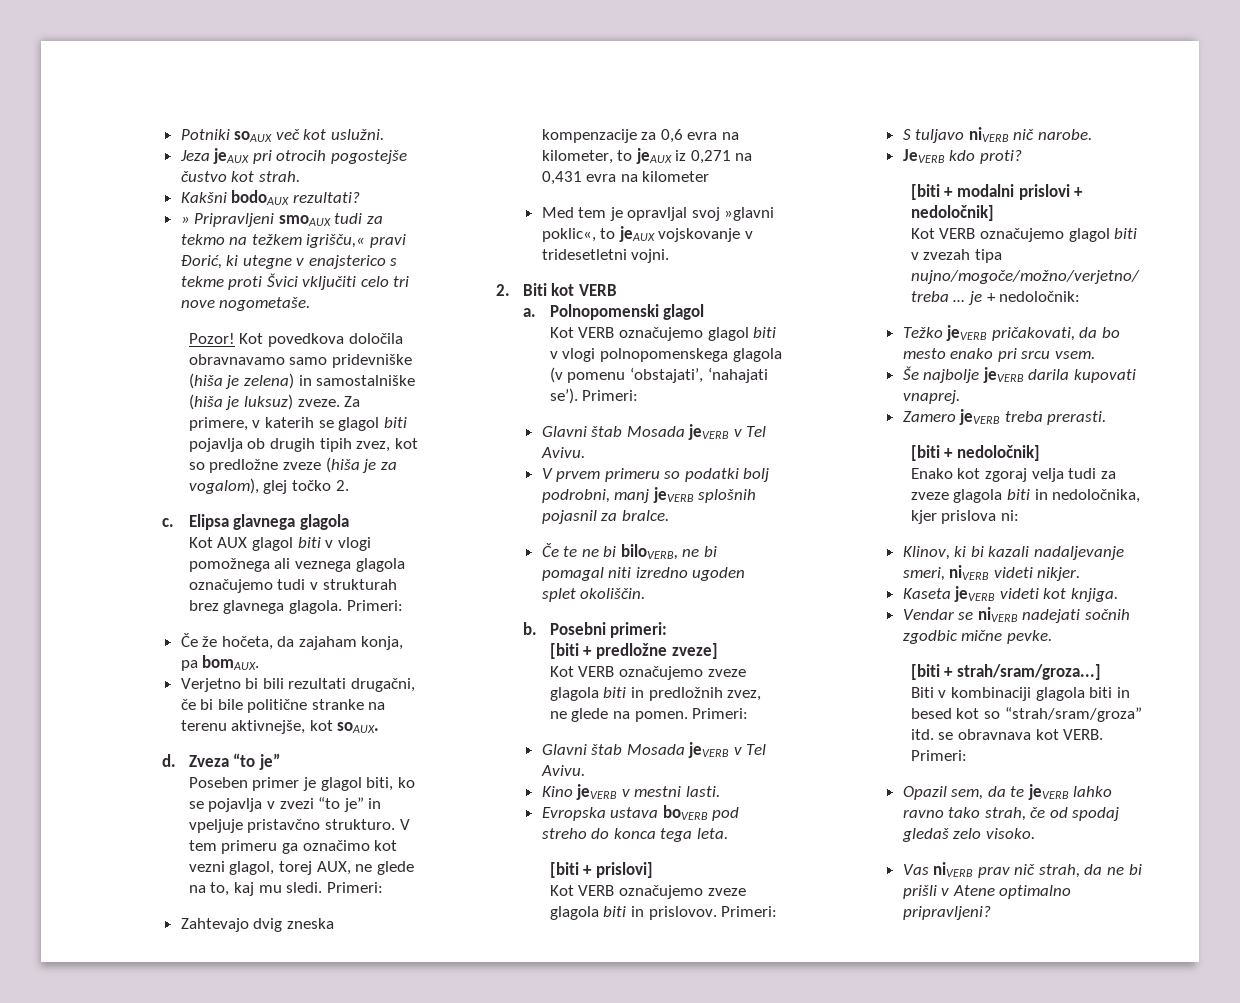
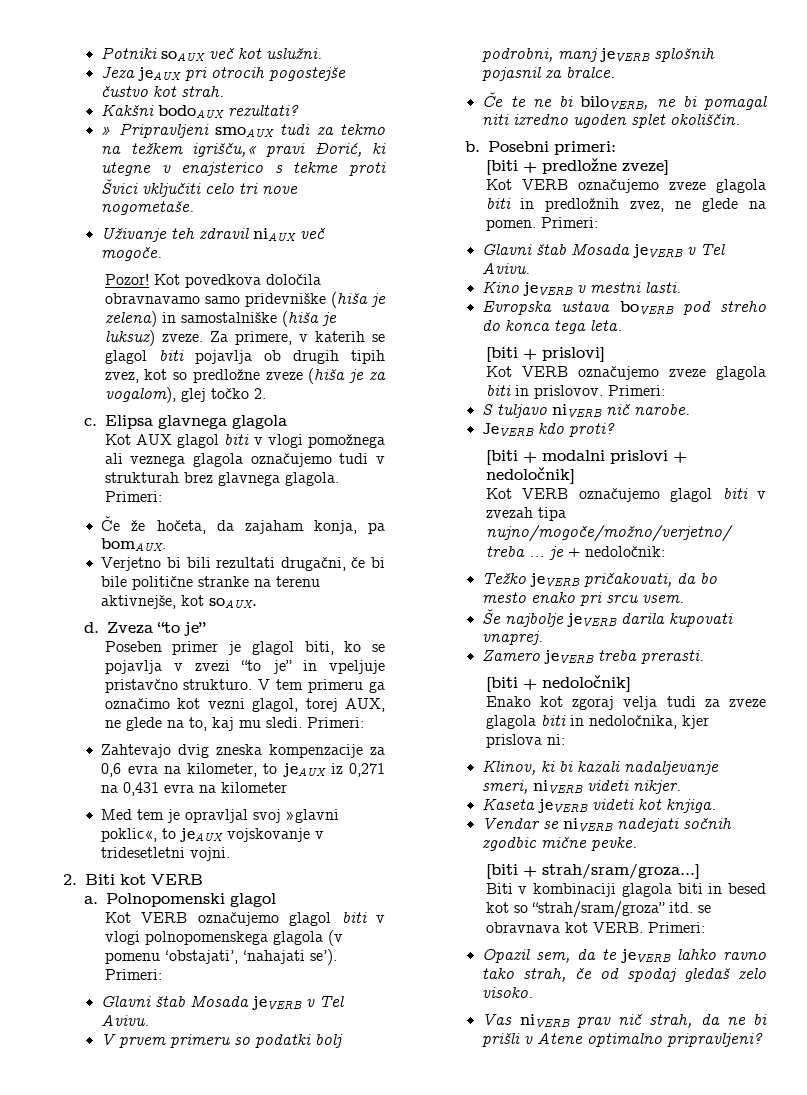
+ Uživanje teh zdravil niAUX več mogoče.

